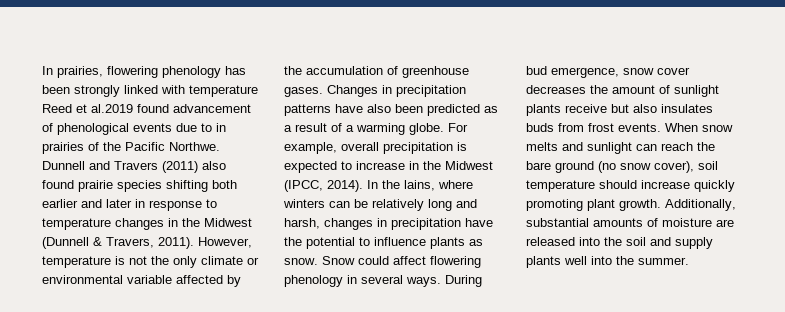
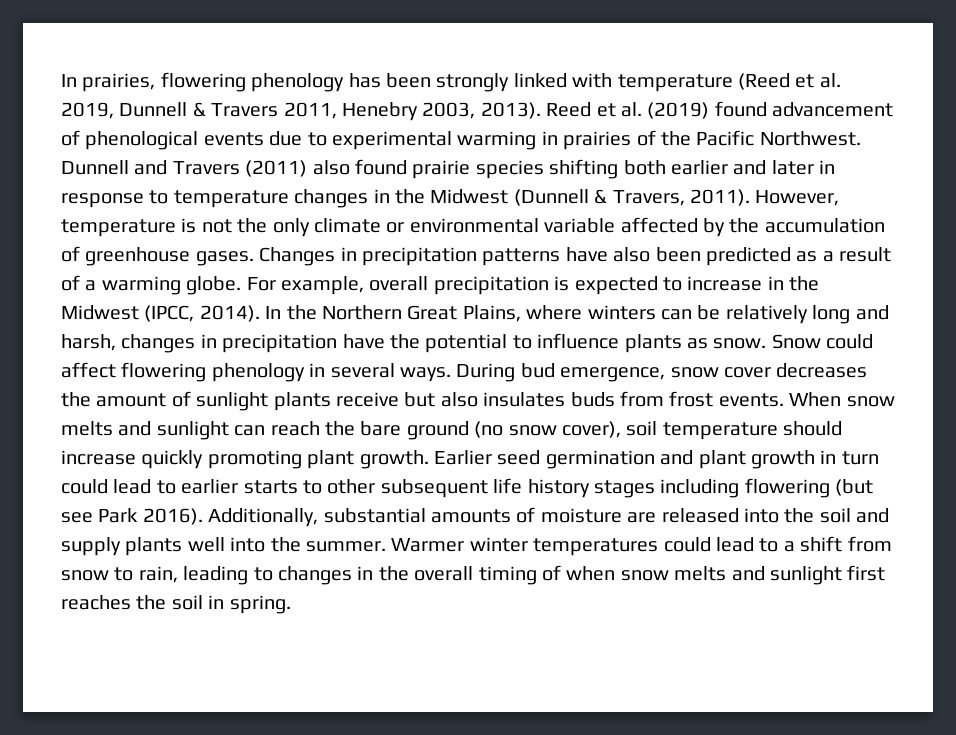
- In prairies, flowering phenology has been strongly linked with temperature Reed et al.2019 found advancement of phenological events due to in prairies of the Pacific Northwe.
+ In prairies, flowering phenology has been strongly linked with temperature (Reed et al. 2019, Dunnell & Travers 2011, Henebry 2003, 2013). Reed et al. (2019) found advancement of phenological events due to experimental warming in prairies of the Pacific Northwest.
- In the lains, where winters can be relatively long and harsh, changes in precipitation have the potential to influence plants as snow.
+ In the Northern Great Plains, where winters can be relatively long and harsh, changes in precipitation have the potential to influence plants as snow.
+ Earlier seed germination and plant growth in turn could lead to earlier starts to other subsequent life history stages including flowering (but see Park 2016).
+ Warmer winter temperatures could lead to a shift from snow to rain, leading to changes in the overall timing of when snow melts and sunlight first reaches the soil in spring.

